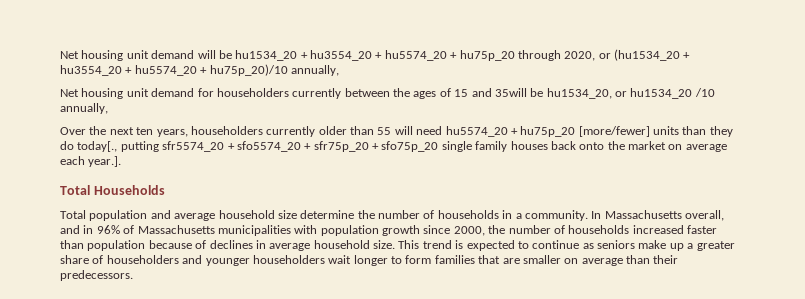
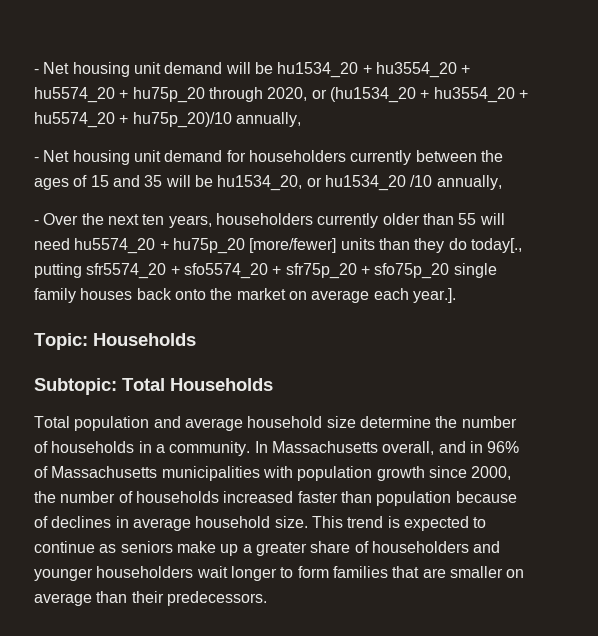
- Net housing unit demand will be hu1534_20 + hu3554_20 + hu5574_20 + hu75p_20 through 2020, or (hu1534_20 + hu3554_20 + hu5574_20 + hu75p_20)/10 annually,
+ - Net housing unit demand will be hu1534_20 + hu3554_20 + hu5574_20 + hu75p_20 through 2020, or (hu1534_20 + hu3554_20 + hu5574_20 + hu75p_20)/10 annually,
- Net housing unit demand for householders currently between the ages of 15 and 35will be hu1534_20, or hu1534_20 /10 annually,
+ - Net housing unit demand for householders currently between the ages of 15 and 35 will be hu1534_20, or hu1534_20 /10 annually,
- Over the next ten years, householders currently older than 55 will need hu5574_20 + hu75p_20 [more/fewer] units than they do today[., putting sfr5574_20 + sfo5574_20 + sfr75p_20 + sfo75p_20 single family houses back onto the market on average each year.].
+ - Over the next ten years, householders currently older than 55 will need hu5574_20 + hu75p_20 [more/fewer] units than they do today[., putting sfr5574_20 + sfo5574_20 + sfr75p_20 + sfo75p_20 single family houses back onto the market on average each year.].
- Total Households
+ Topic: Households
+ Subtopic: Total Households

